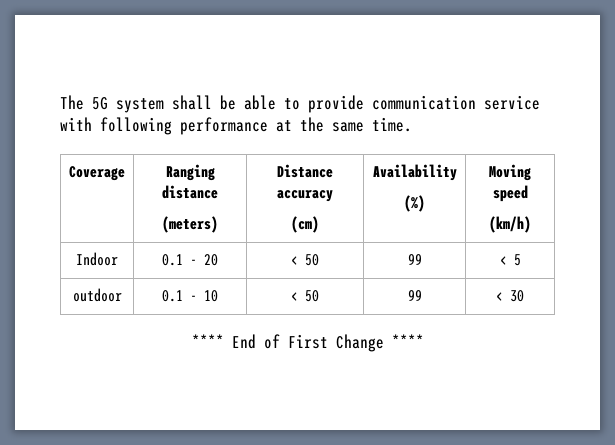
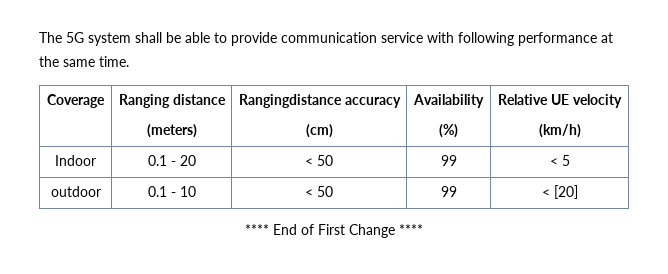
  Coverage | Ranging distance
- (meters) | Distance accuracy
+ (meters) | Rangingdistance accuracy
  (cm) | Availability
- (%) | Moving speed
+ (%) | Relative UE velocity
- outdoor | 0.1 - 10 | < 50 | 99 | < 30
+ outdoor | 0.1 - 10 | < 50 | 99 | < [20]

